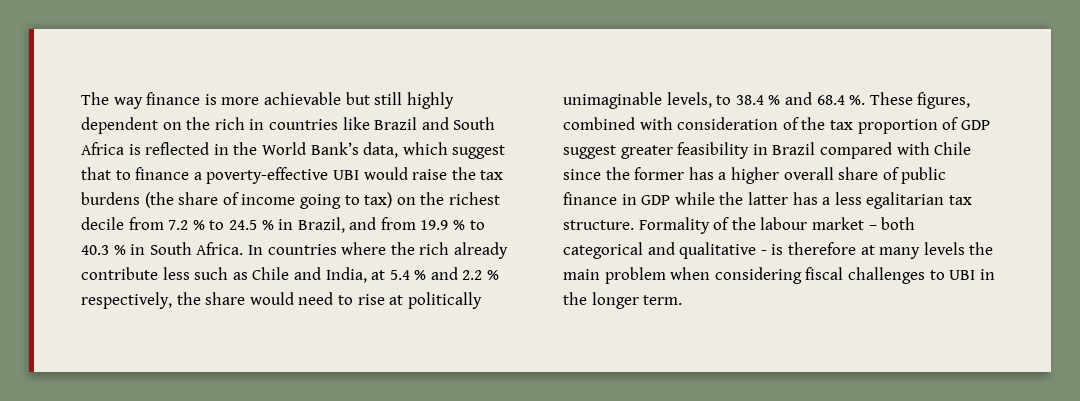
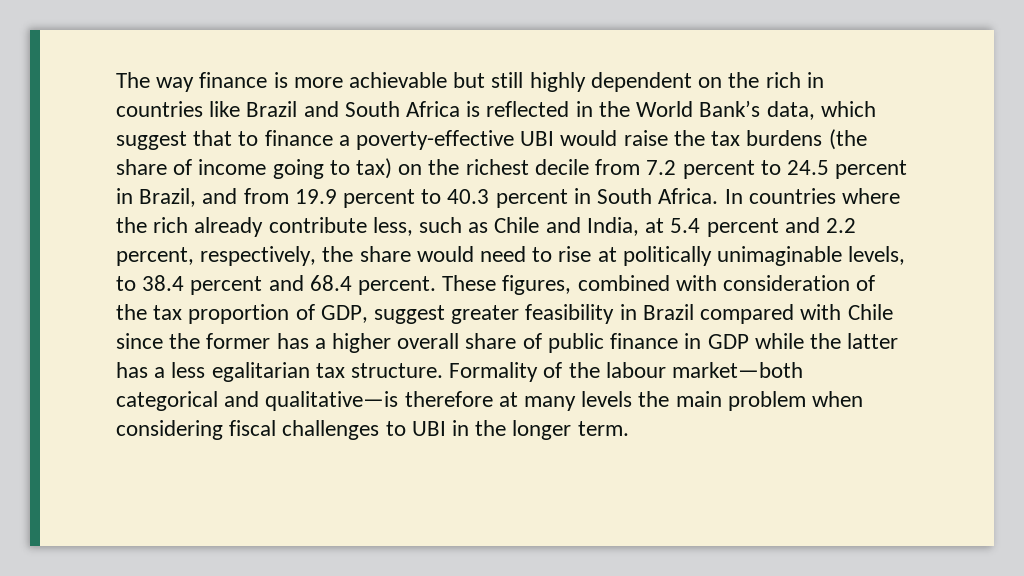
- The way finance is more achievable but still highly dependent on the rich in countries like Brazil and South Africa is reflected in the World Bank’s data, which suggest that to finance a poverty-effective UBI would raise the tax burdens (the share of income going to tax) on the richest decile from 7.2 % to 24.5 % in Brazil, and from 19.9 % to 40.3 % in South Africa.
+ The way finance is more achievable but still highly dependent on the rich in countries like Brazil and South Africa is reflected in the World Bank’s data, which suggest that to finance a poverty-effective UBI would raise the tax burdens (the share of income going to tax) on the richest decile from 7.2 percent to 24.5 percent in Brazil, and from 19.9 percent to 40.3 percent in South Africa.
- In countries where the rich already contribute less such as Chile and India, at 5.4 % and 2.2 % respectively, the share would need to rise at politically unimaginable levels, to 38.4 % and 68.4 %.
+ In countries where the rich already contribute less, such as Chile and India, at 5.4 percent and 2.2 percent, respectively, the share would need to rise at politically unimaginable levels, to 38.4 percent and 68.4 percent.
- These figures, combined with consideration of the tax proportion of GDP suggest greater feasibility in Brazil compared with Chile since the former has a higher overall share of public finance in GDP while the latter has a less egalitarian tax structure.
+ These figures, combined with consideration of the tax proportion of GDP, suggest greater feasibility in Brazil compared with Chile since the former has a higher overall share of public finance in GDP while the latter has a less egalitarian tax structure.
- Formality of the labour market – both categorical and qualitative - is therefore at many levels the main problem when considering fiscal challenges to UBI in the longer term.
+ Formality of the labour market—both categorical and qualitative—is therefore at many levels the main problem when considering fiscal challenges to UBI in the longer term.

